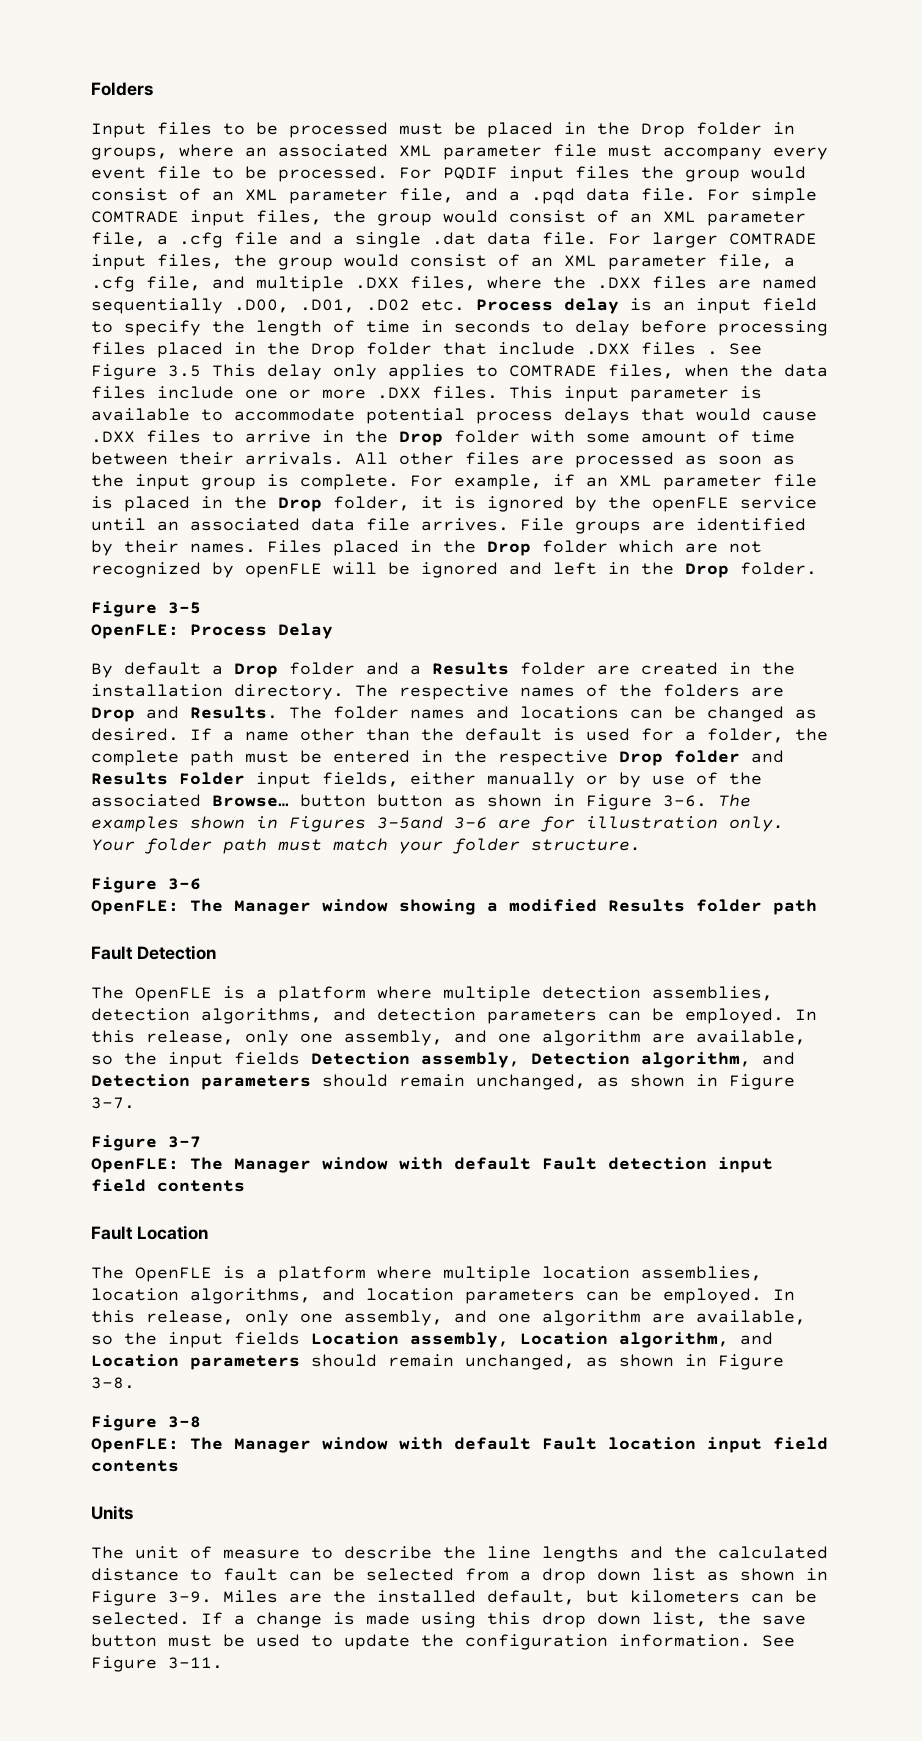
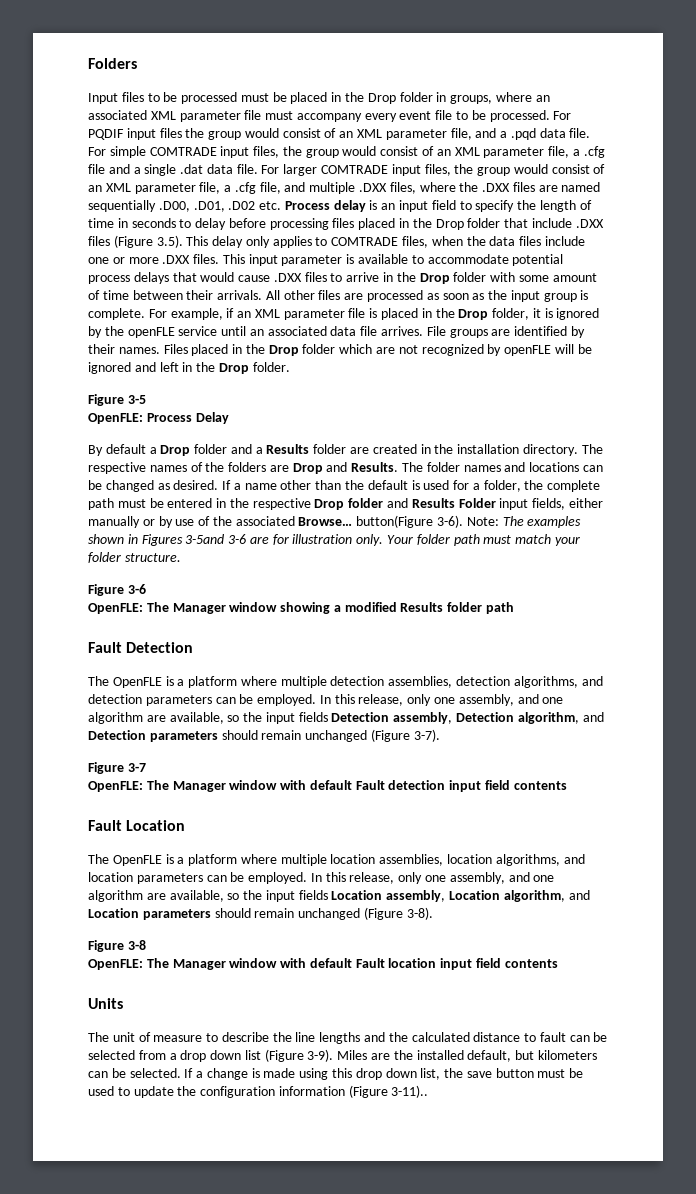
- For larger COMTRADE input files, the group would consist of an XML parameter file, a .cfg file, and multiple .DXX files, where the .DXX files are named sequentially .D00, .D01, .D02 etc. Process delay is an input field to specify the length of time in seconds to delay before processing files placed in the Drop folder that include .DXX files . See Figure 3.5 This delay only applies to COMTRADE files, when the data files include one or more .DXX files.
+ For larger COMTRADE input files, the group would consist of an XML parameter file, a .cfg file, and multiple .DXX files, where the .DXX files are named sequentially .D00, .D01, .D02 etc. Process delay is an input field to specify the length of time in seconds to delay before processing files placed in the Drop folder that include .DXX files (Figure 3.5). This delay only applies to COMTRADE files, when the data files include one or more .DXX files.
- If a name other than the default is used for a folder, the complete path must be entered in the respective Drop folder and Results Folder input fields, either manually or by use of the associated Browse… button button as shown in Figure 3-6. The examples shown in Figures 3-5and 3-6 are for illustration only.
+ If a name other than the default is used for a folder, the complete path must be entered in the respective Drop folder and Results Folder input fields, either manually or by use of the associated Browse… button(Figure 3-6). Note: The examples shown in Figures 3-5and 3-6 are for illustration only.
- In this release, only one assembly, and one algorithm are available, so the input fields Detection assembly, Detection algorithm, and Detection parameters should remain unchanged, as shown in Figure 3-7.
+ In this release, only one assembly, and one algorithm are available, so the input fields Detection assembly, Detection algorithm, and Detection parameters should remain unchanged (Figure 3-7).
- In this release, only one assembly, and one algorithm are available, so the input fields Location assembly, Location algorithm, and Location parameters should remain unchanged, as shown in Figure 3-8.
+ In this release, only one assembly, and one algorithm are available, so the input fields Location assembly, Location algorithm, and Location parameters should remain unchanged (Figure 3-8).
- The unit of measure to describe the line lengths and the calculated distance to fault can be selected from a drop down list as shown in Figure 3-9.
+ The unit of measure to describe the line lengths and the calculated distance to fault can be selected from a drop down list (Figure 3-9).
- If a change is made using this drop down list, the save button must be used to update the configuration information. See Figure 3-11.
+ If a change is made using this drop down list, the save button must be used to update the configuration information (Figure 3-11)..

